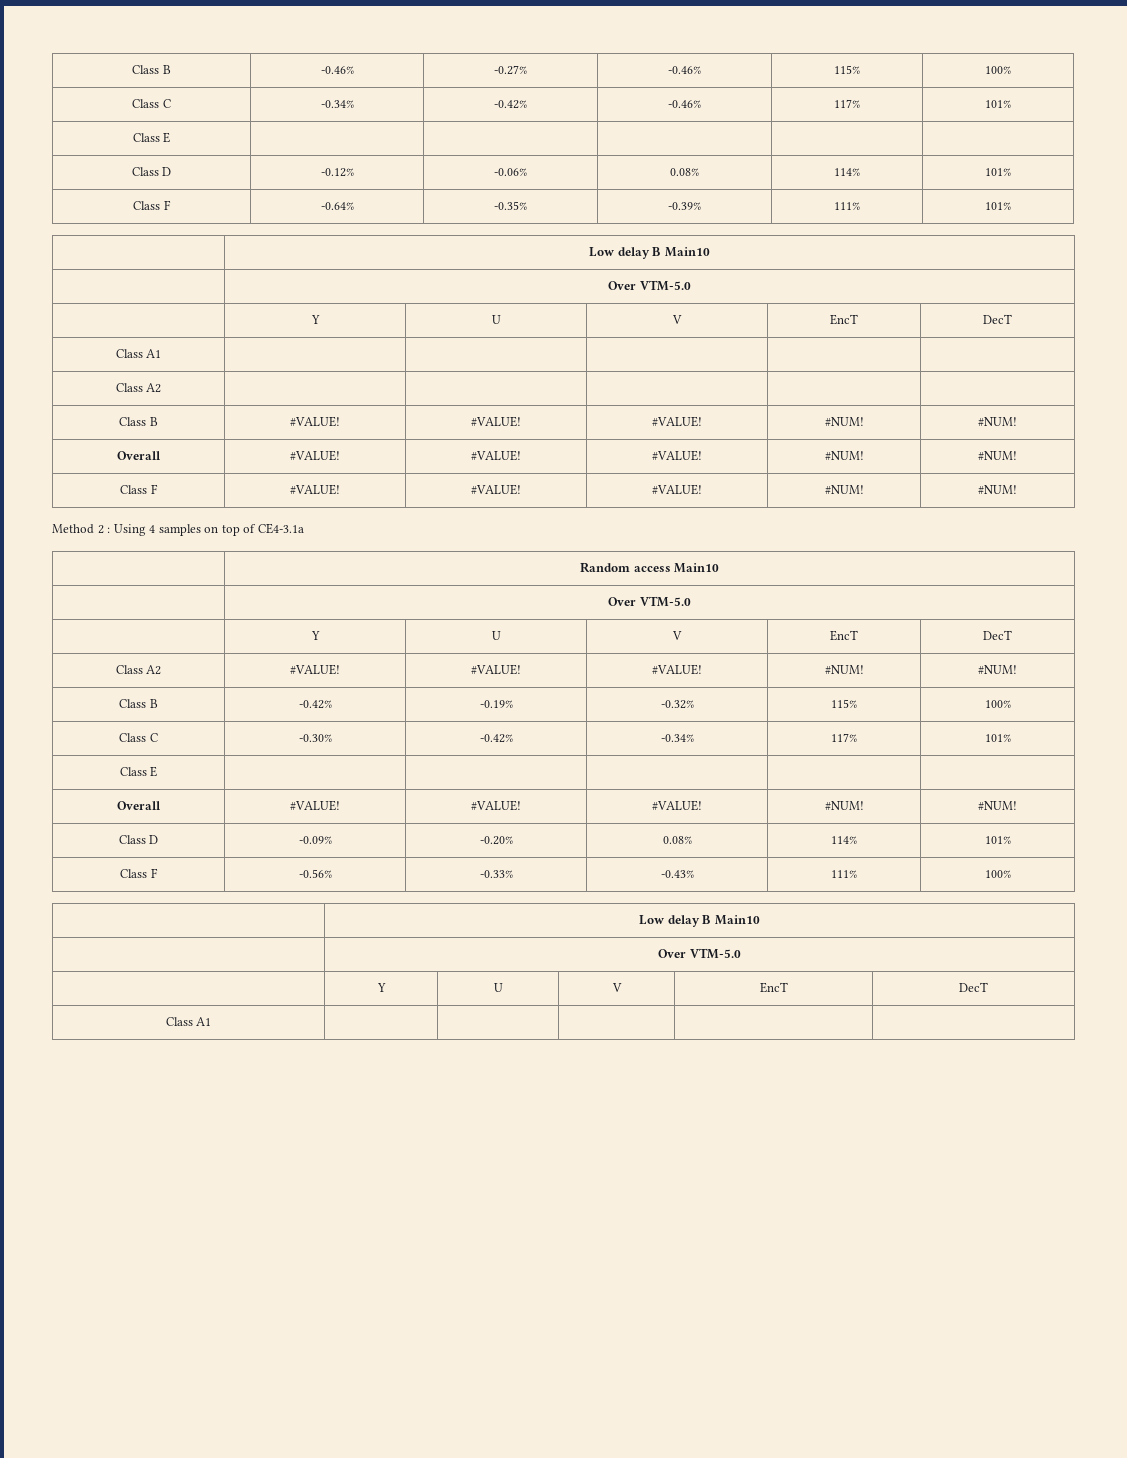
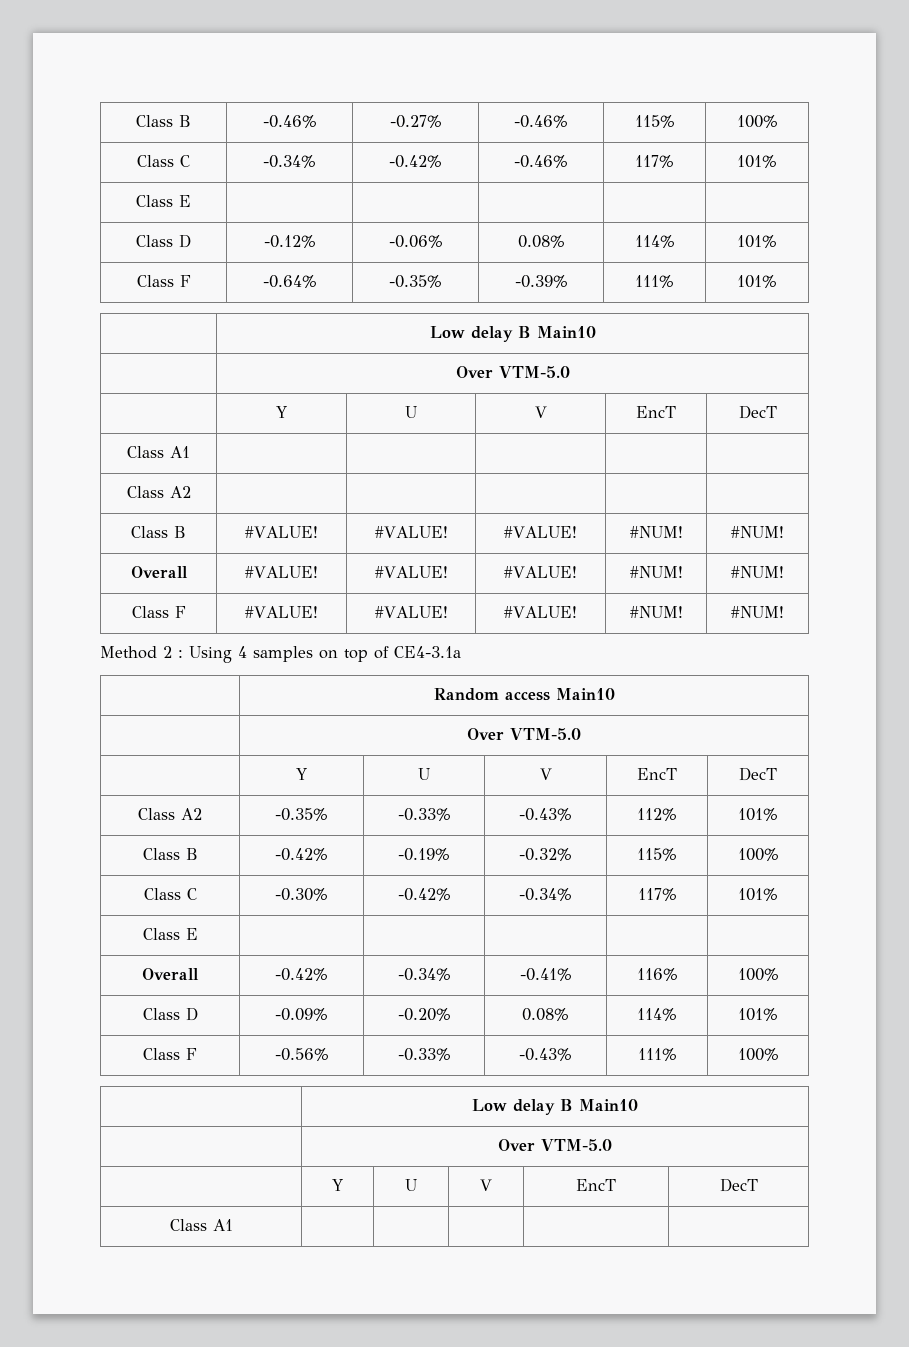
- Class A2 | #VALUE! | #VALUE! | #VALUE! | #NUM! | #NUM!
+ Class A2 | -0.35% | -0.33% | -0.43% | 112% | 101%
  Class C | -0.30% | -0.42% | -0.34% | 117% | 101%
  Class E | | | | |
- Overall | #VALUE! | #VALUE! | #VALUE! | #NUM! | #NUM!
+ Overall | -0.42% | -0.34% | -0.41% | 116% | 100%

